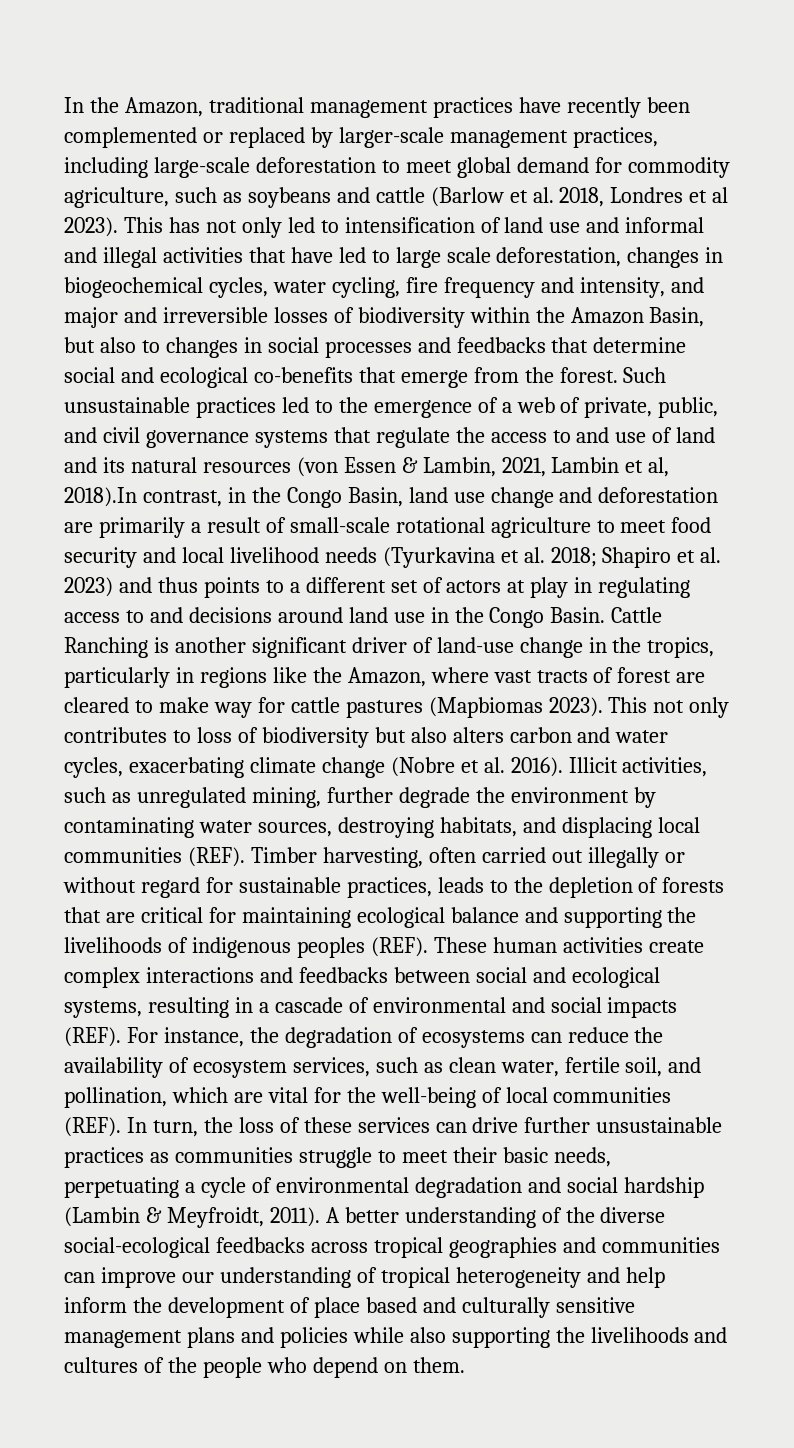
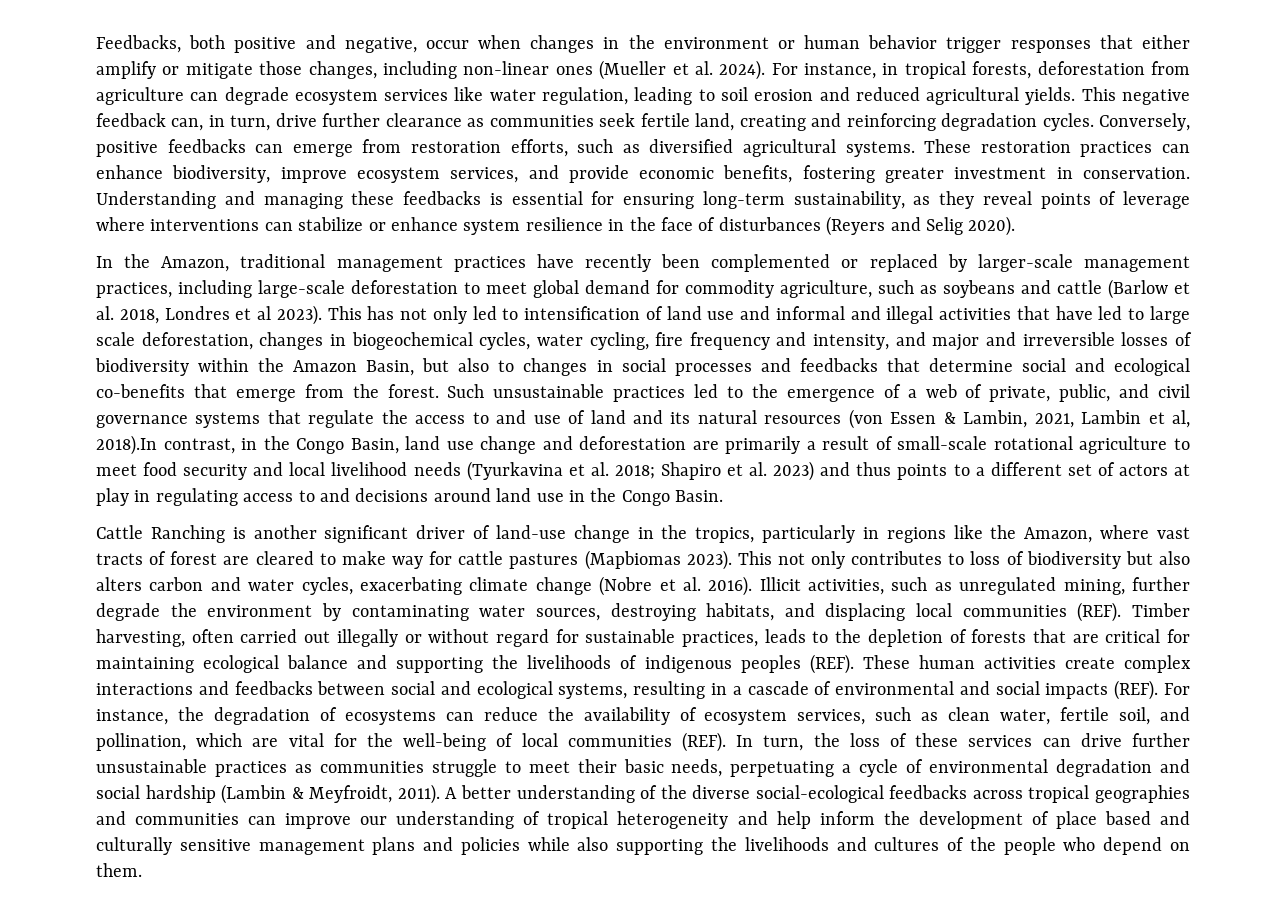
+ Feedbacks, both positive and negative, occur when changes in the environment or human behavior trigger responses that either amplify or mitigate those changes, including non-linear ones (Mueller et al. 2024). For instance, in tropical forests, deforestation from agriculture can degrade ecosystem services like water regulation, leading to soil erosion and reduced agricultural yields. This negative feedback can, in turn, drive further clearance as communities seek fertile land, creating and reinforcing degradation cycles. Conversely, positive feedbacks can emerge from restoration efforts, such as diversified agricultural systems. These restoration practices can enhance biodiversity, improve ecosystem services, and provide economic benefits, fostering greater investment in conservation. Understanding and managing these feedbacks is essential for ensuring long-term sustainability, as they reveal points of leverage where interventions can stabilize or enhance system resilience in the face of disturbances (Reyers and Selig 2020).
- Shapiro et al. 2023) and thus points to a different set of actors at play in regulating access to and decisions around land use in the Congo Basin. Cattle Ranching is another significant driver of land-use change in the tropics, particularly in regions like the Amazon, where vast tracts of forest are cleared to make way for cattle pastures (Mapbiomas 2023).
+ Shapiro et al. 2023) and thus points to a different set of actors at play in regulating access to and decisions around land use in the Congo Basin.
+ Cattle Ranching is another significant driver of land-use change in the tropics, particularly in regions like the Amazon, where vast tracts of forest are cleared to make way for cattle pastures (Mapbiomas 2023).

